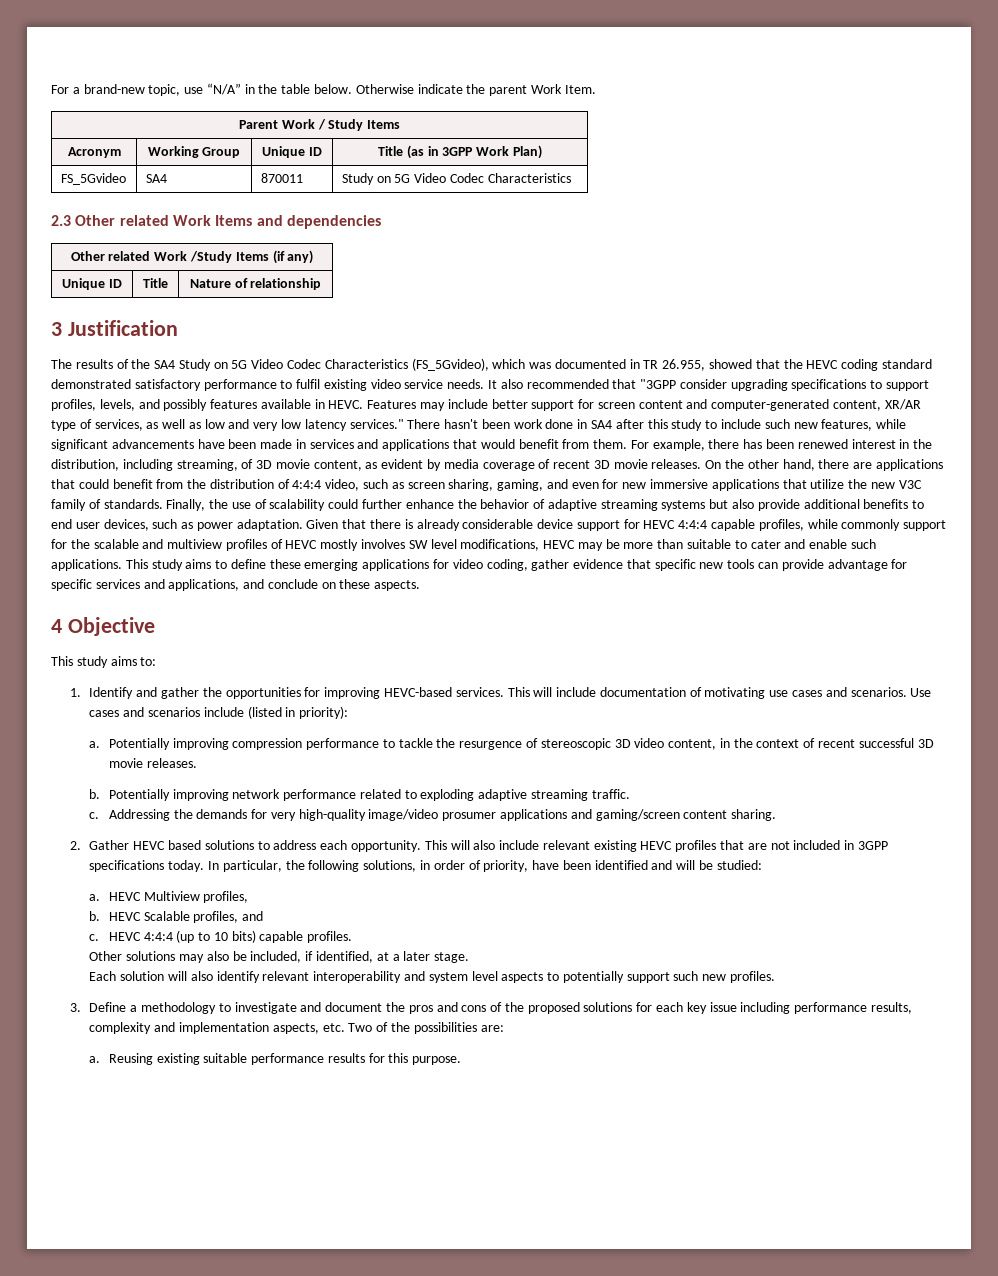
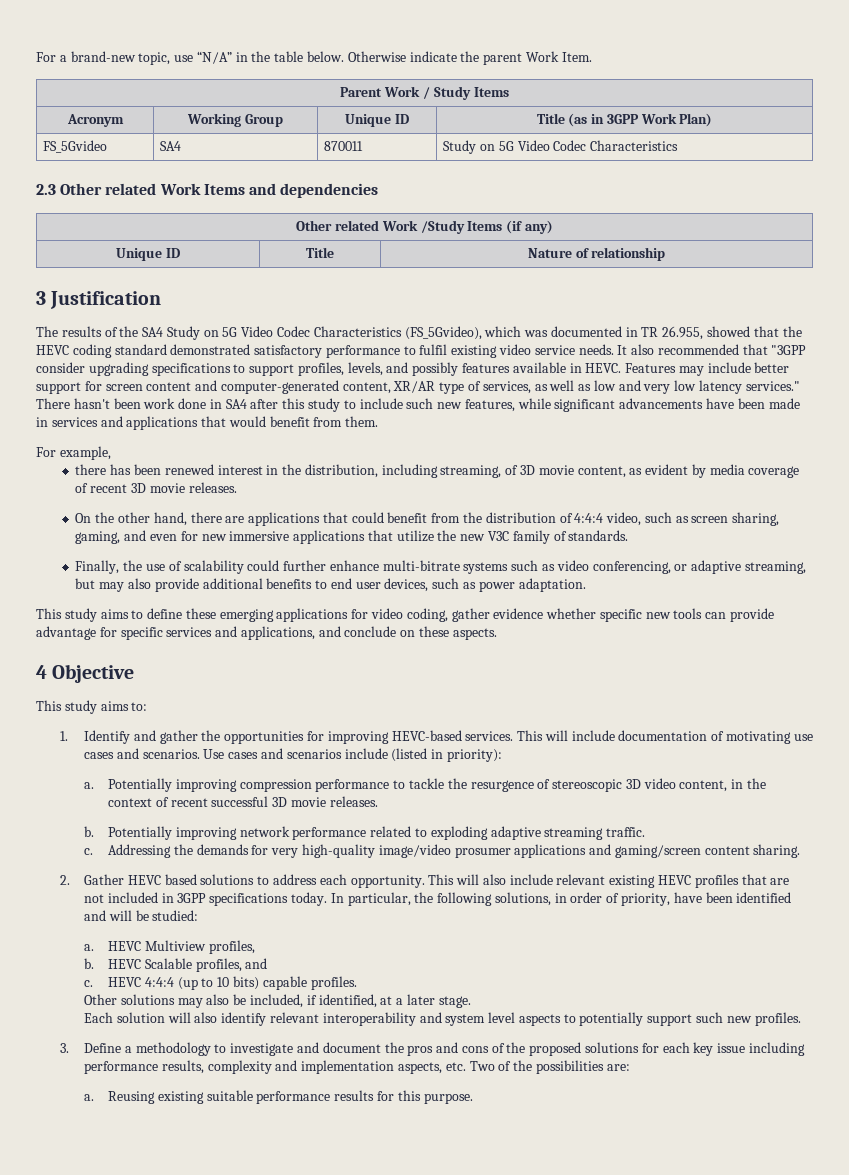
- There hasn't been work done in SA4 after this study to include such new features, while significant advancements have been made in services and applications that would benefit from them. For example, there has been renewed interest in the distribution, including streaming, of 3D movie content, as evident by media coverage of recent 3D movie releases. On the other hand, there are applications that could benefit from the distribution of 4:4:4 video, such as screen sharing, gaming, and even for new immersive applications that utilize the new V3C family of standards. Finally, the use of scalability could further enhance the behavior of adaptive streaming systems but also provide additional benefits to end user devices, such as power adaptation. Given that there is already considerable device support for HEVC 4:4:4 capable profiles, while commonly support for the scalable and multiview profiles of HEVC mostly involves SW level modifications, HEVC may be more than suitable to cater and enable such applications. This study aims to define these emerging applications for video coding, gather evidence that specific new tools can provide advantage for specific services and applications, and conclude on these aspects.
+ There hasn't been work done in SA4 after this study to include such new features, while significant advancements have been made in services and applications that would benefit from them.
+ For example,
+ there has been renewed interest in the distribution, including streaming, of 3D movie content, as evident by media coverage of recent 3D movie releases.
+ On the other hand, there are applications that could benefit from the distribution of 4:4:4 video, such as screen sharing, gaming, and even for new immersive applications that utilize the new V3C family of standards.
+ Finally, the use of scalability could further enhance multi-bitrate systems such as video conferencing, or adaptive streaming, but may also provide additional benefits to end user devices, such as power adaptation.
+ This study aims to define these emerging applications for video coding, gather evidence whether specific new tools can provide advantage for specific services and applications, and conclude on these aspects.

